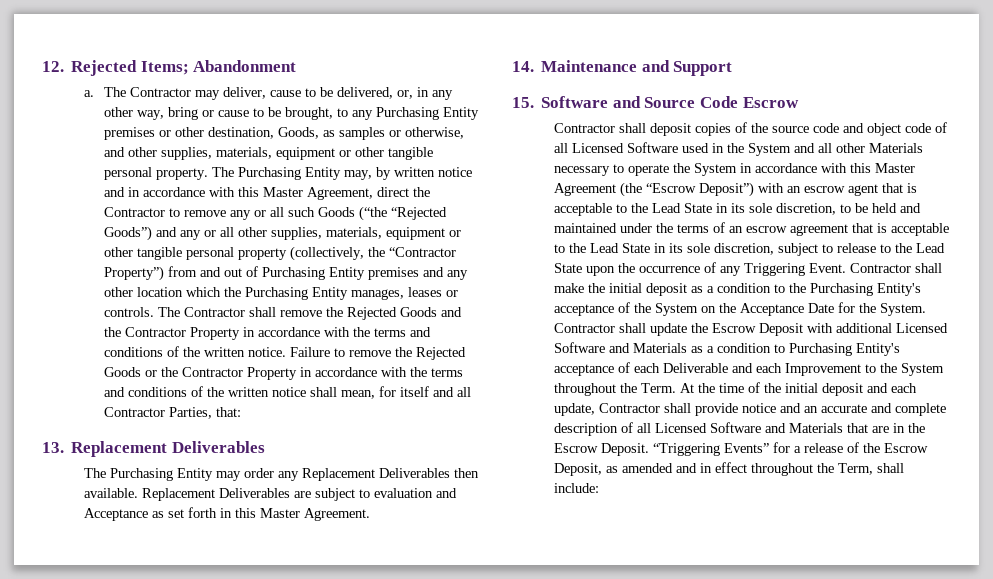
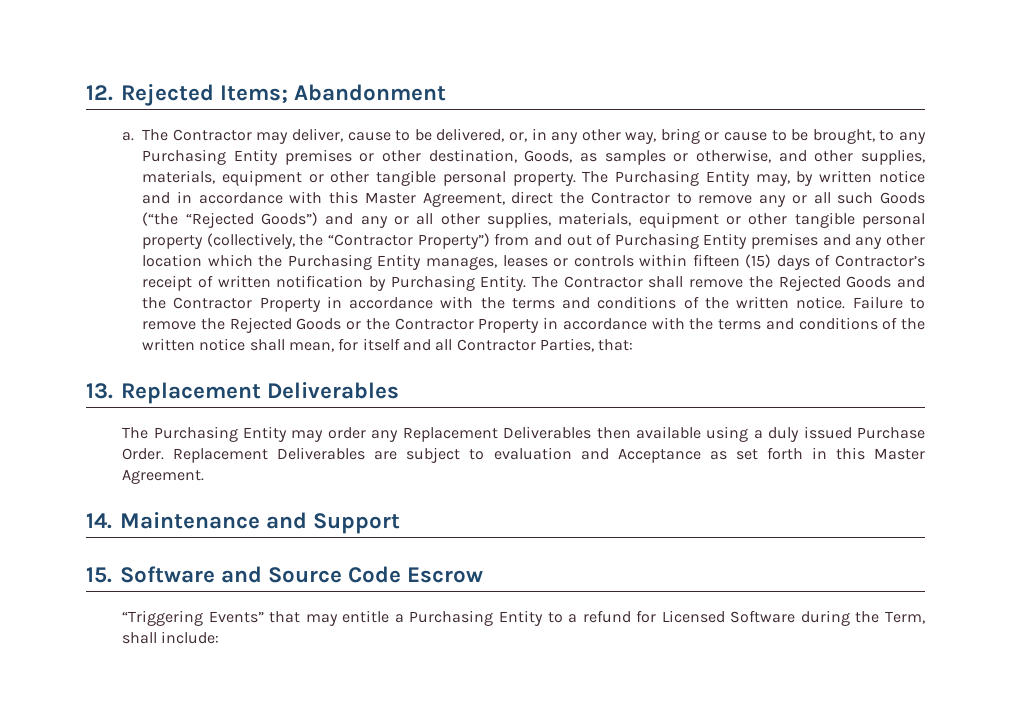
- The Purchasing Entity may, by written notice and in accordance with this Master Agreement, direct the Contractor to remove any or all such Goods (“the “Rejected Goods”) and any or all other supplies, materials, equipment or other tangible personal property (collectively, the “Contractor Property”) from and out of Purchasing Entity premises and any other location which the Purchasing Entity manages, leases or controls.
+ The Purchasing Entity may, by written notice and in accordance with this Master Agreement, direct the Contractor to remove any or all such Goods (“the “Rejected Goods”) and any or all other supplies, materials, equipment or other tangible personal property (collectively, the “Contractor Property”) from and out of Purchasing Entity premises and any other location which the Purchasing Entity manages, leases or controls within fifteen (15) days of Contractor’s receipt of written notification by Purchasing Entity.
- The Purchasing Entity may order any Replacement Deliverables then available.
+ The Purchasing Entity may order any Replacement Deliverables then available using a duly issued Purchase Order.
- Contractor shall deposit copies of the source code and object code of all Licensed Software used in the System and all other Materials necessary to operate the System in accordance with this Master Agreement (the “Escrow Deposit”) with an escrow agent that is acceptable to the Lead State in its sole discretion, to be held and maintained under the terms of an escrow agreement that is acceptable to the Lead State in its sole discretion, subject to release to the Lead State upon the occurrence of any Triggering Event. Contractor shall make the initial deposit as a condition to the Purchasing Entity's acceptance of the System on the Acceptance Date for the System. Contractor shall update the Escrow Deposit with additional Licensed Software and Materials as a condition to Purchasing Entity's acceptance of each Deliverable and each Improvement to the System throughout the Term. At the time of the initial deposit and each update, Contractor shall provide notice and an accurate and complete description of all Licensed Software and Materials that are in the Escrow Deposit. “Triggering Events” for a release of the Escrow Deposit, as amended and in effect throughout the Term, shall include:
+ “Triggering Events” that may entitle a Purchasing Entity to a refund for Licensed Software during the Term, shall include:

